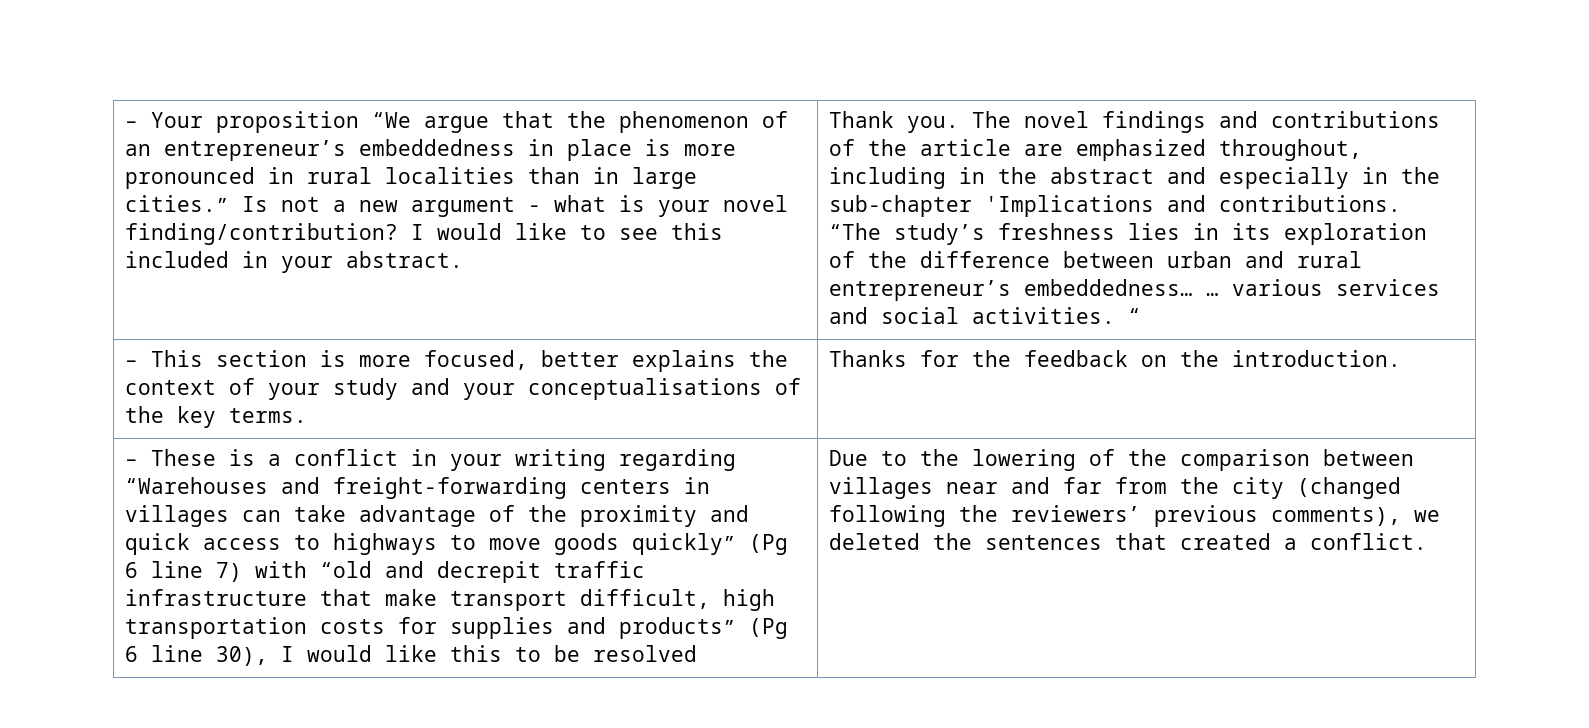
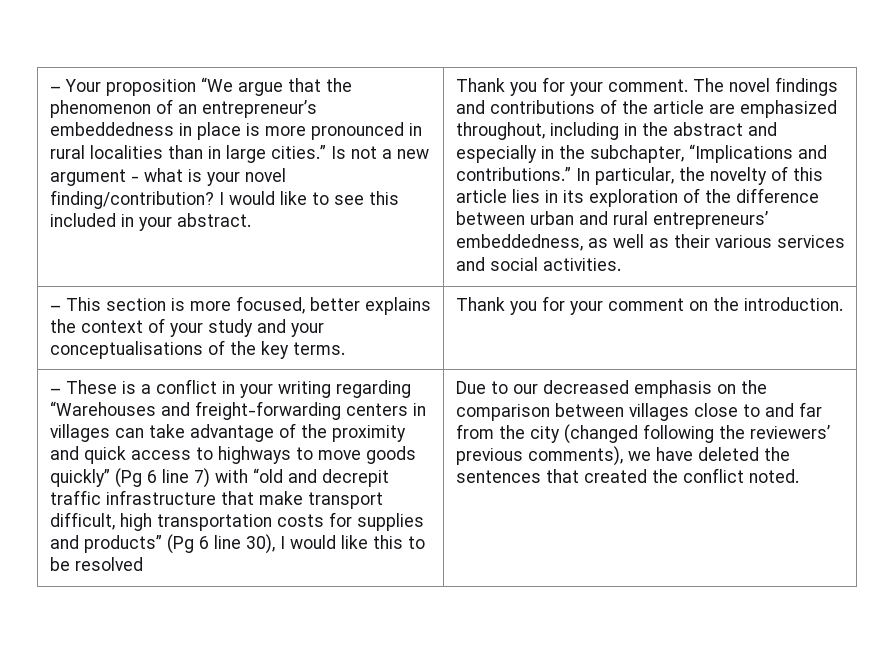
- Thank you.
+ Thank you for your comment.
- The novel findings and contributions of the article are emphasized throughout, including in the abstract and especially in the sub-chapter 'Implications and contributions. “The study’s freshness lies in its exploration of the difference between urban and rural entrepreneur’s embeddedness… … various services and social activities. “
+ The novel findings and contributions of the article are emphasized throughout, including in the abstract and especially in the subchapter, “Implications and contributions.” In particular, the novelty of this article lies in its exploration of the difference between urban and rural entrepreneurs’ embeddedness, as well as their various services and social activities.
- – This section is more focused, better explains the context of your study and your conceptualisations of the key terms. | Thanks for the feedback on the introduction.
+ – This section is more focused, better explains the context of your study and your conceptualisations of the key terms. | Thank you for your comment on the introduction.
- Due to the lowering of the comparison between villages near and far from the city (changed following the reviewers’ previous comments), we deleted the sentences that created a conflict.
+ Due to our decreased emphasis on the comparison between villages close to and far from the city (changed following the reviewers’ previous comments), we have deleted the sentences that created the conflict noted.

